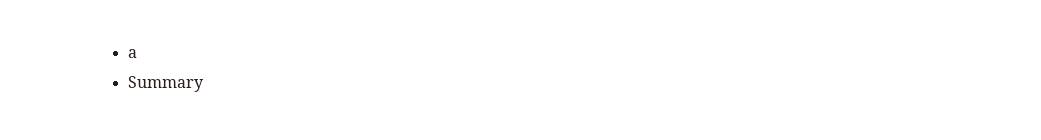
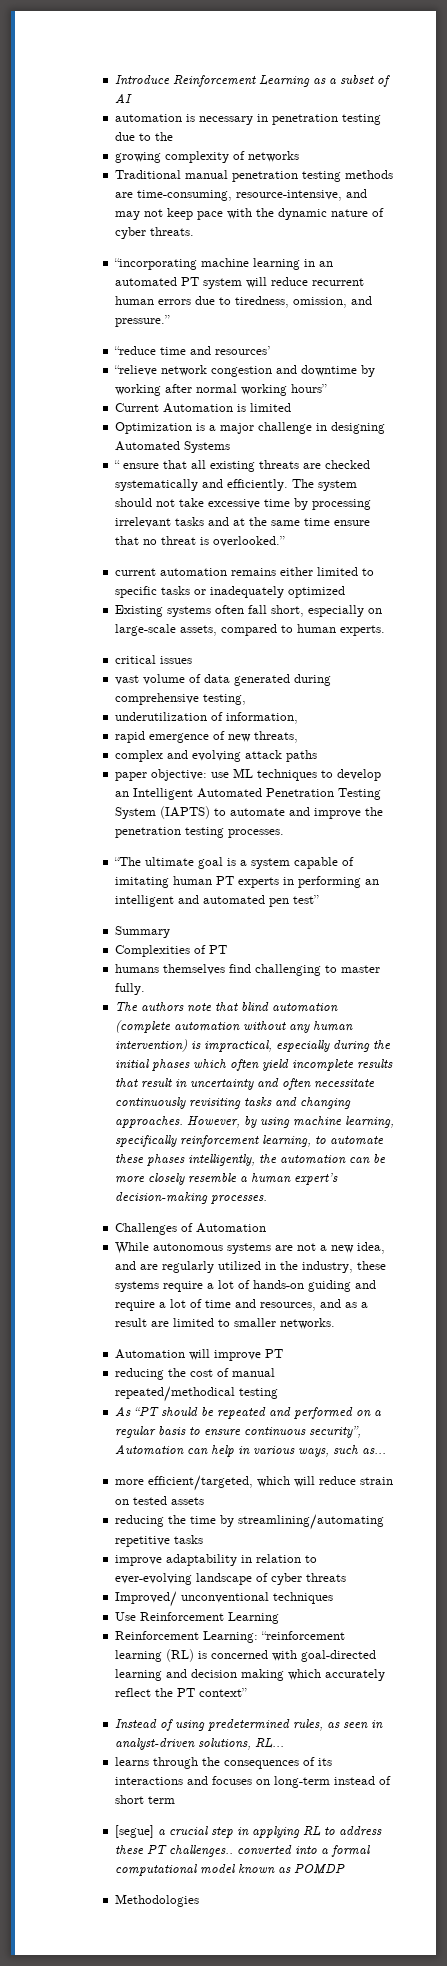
- a
+ Introduce Reinforcement Learning as a subset of AI
+ automation is necessary in penetration testing due to the
+ growing complexity of networks
+ Traditional manual penetration testing methods are time-consuming, resource-intensive, and may not keep pace with the dynamic nature of cyber threats.
+ “incorporating machine learning in an automated PT system will reduce recurrent human errors due to tiredness, omission, and pressure.”
+ “reduce time and resources’
+ “relieve network congestion and downtime by working after normal working hours”
+ Current Automation is limited
+ Optimization is a major challenge in designing Automated Systems
+ “ ensure that all existing threats are checked systematically and efficiently. The system should not take excessive time by processing irrelevant tasks and at the same time ensure that no threat is overlooked.”
+ current automation remains either limited to specific tasks or inadequately optimized
+ Existing systems often fall short, especially on large-scale assets, compared to human experts.
+ critical issues
+ vast volume of data generated during comprehensive testing,
+ underutilization of information,
+ rapid emergence of new threats,
+ complex and evolving attack paths
+ paper objective: use ML techniques to develop an Intelligent Automated Penetration Testing System (IAPTS) to automate and improve the penetration testing processes.
+ “The ultimate goal is a system capable of imitating human PT experts in performing an intelligent and automated pen test”
  Summary
+ Complexities of PT
+ humans themselves find challenging to master fully.
+ The authors note that blind automation (complete automation without any human intervention) is impractical, especially during the initial phases which often yield incomplete results that result in uncertainty and often necessitate continuously revisiting tasks and changing approaches. However, by using machine learning, specifically reinforcement learning, to automate these phases intelligently, the automation can be more closely resemble a human expert’s decision-making processes.
+ Challenges of Automation
+ While autonomous systems are not a new idea, and are regularly utilized in the industry, these systems require a lot of hands-on guiding and require a lot of time and resources, and as a result are limited to smaller networks.
+ Automation will improve PT
+ reducing the cost of manual repeated/methodical testing
+ As “PT should be repeated and performed on a regular basis to ensure continuous security”, Automation can help in various ways, such as…
+ more efficient/targeted, which will reduce strain on tested assets
+ reducing the time by streamlining/automating repetitive tasks
+ improve adaptability in relation to ever-evolving landscape of cyber threats
+ Improved/ unconventional techniques
+ Use Reinforcement Learning
+ Reinforcement Learning: “reinforcement learning (RL) is concerned with goal-directed learning and decision making which accurately reflect the PT context”
+ Instead of using predetermined rules, as seen in analyst-driven solutions, RL…
+ learns through the consequences of its interactions and focuses on long-term instead of short term
+ [segue] a crucial step in applying RL to address these PT challenges.. converted into a formal computational model known as POMDP
+ Methodologies

